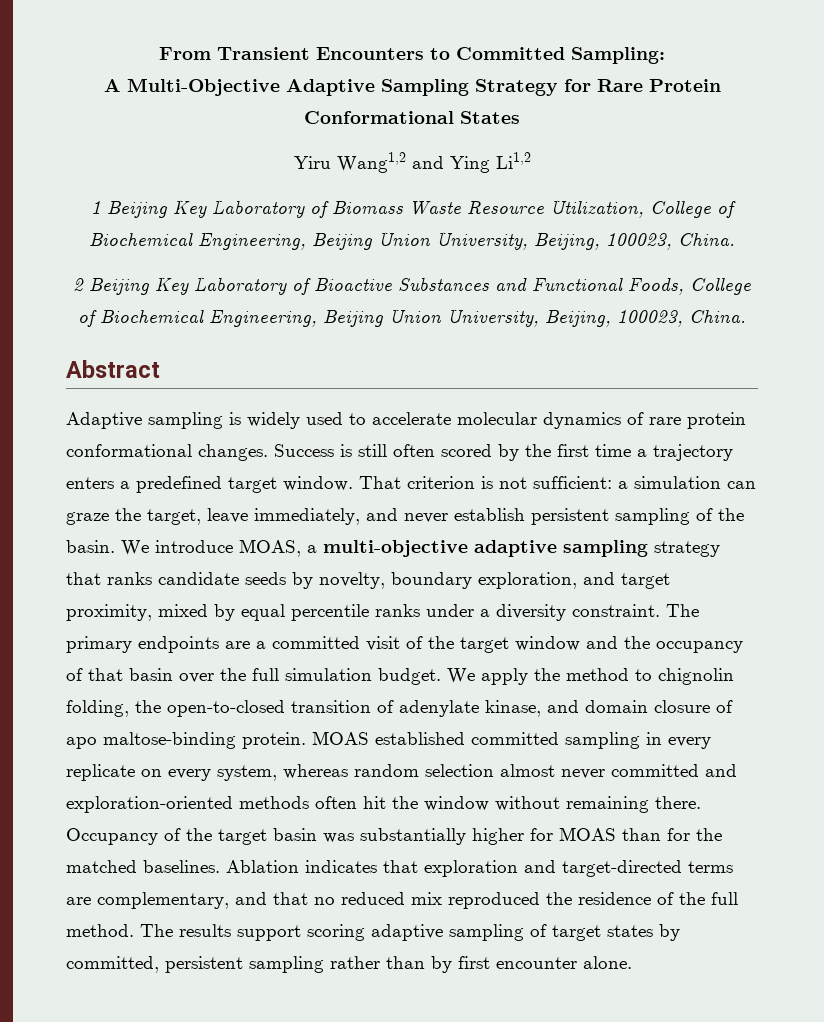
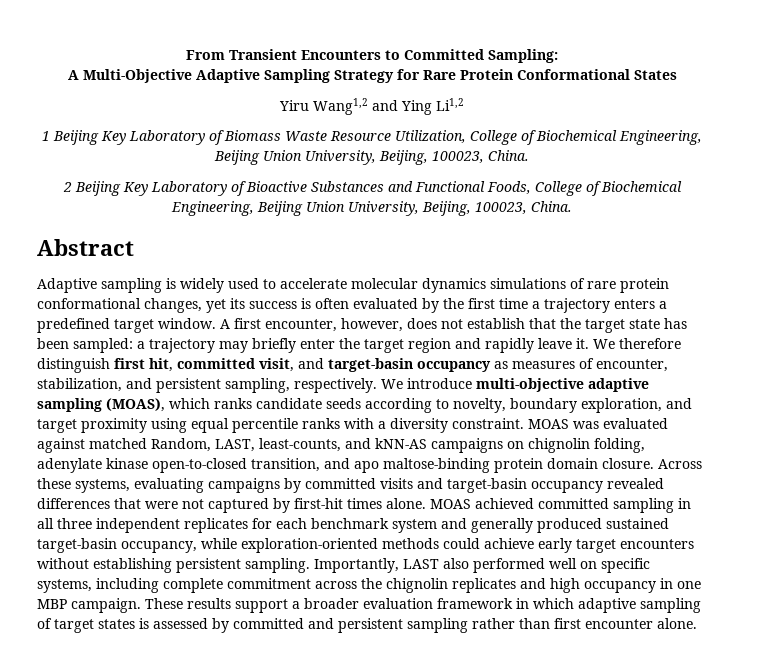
- Adaptive sampling is widely used to accelerate molecular dynamics of rare protein conformational changes. Success is still often scored by the first time a trajectory enters a predefined target window.
+ Adaptive sampling is widely used to accelerate molecular dynamics simulations of rare protein conformational changes, yet its success is often evaluated by the first time a trajectory enters a predefined target window.
- That criterion is not sufficient: a simulation can graze the target, leave immediately, and never establish persistent sampling of the basin. We introduce MOAS, a multi-objective adaptive sampling strategy that ranks candidate seeds by novelty, boundary exploration, and target proximity, mixed by equal percentile ranks under a diversity constraint.
+ A first encounter, however, does not establish that the target state has been sampled: a trajectory may briefly enter the target region and rapidly leave it. We therefore distinguish first hit, committed visit, and target-basin occupancy as measures of encounter, stabilization, and persistent sampling, respectively. We introduce multi-objective adaptive sampling (MOAS), which ranks candidate seeds according to novelty, boundary exploration, and target proximity using equal percentile ranks with a diversity constraint.
- The primary endpoints are a committed visit of the target window and the occupancy of that basin over the full simulation budget. We apply the method to chignolin folding, the open-to-closed transition of adenylate kinase, and domain closure of apo maltose-binding protein. MOAS established committed sampling in every replicate on every system, whereas random selection almost never committed and exploration-oriented methods often hit the window without remaining there. Occupancy of the target basin was substantially higher for MOAS than for the matched baselines. Ablation indicates that exploration and target-directed terms are complementary, and that no reduced mix reproduced the residence of the full method. The results support scoring adaptive sampling of target states by committed, persistent sampling rather than by first encounter alone.
+ MOAS was evaluated against matched Random, LAST, least-counts, and kNN-AS campaigns on chignolin folding, adenylate kinase open-to-closed transition, and apo maltose-binding protein domain closure. Across these systems, evaluating campaigns by committed visits and target-basin occupancy revealed differences that were not captured by first-hit times alone. MOAS achieved committed sampling in all three independent replicates for each benchmark system and generally produced sustained target-basin occupancy, while exploration-oriented methods could achieve early target encounters without establishing persistent sampling. Importantly, LAST also performed well on specific systems, including complete commitment across the chignolin replicates and high occupancy in one MBP campaign. These results support a broader evaluation framework in which adaptive sampling of target states is assessed by committed and persistent sampling rather than first encounter alone.

